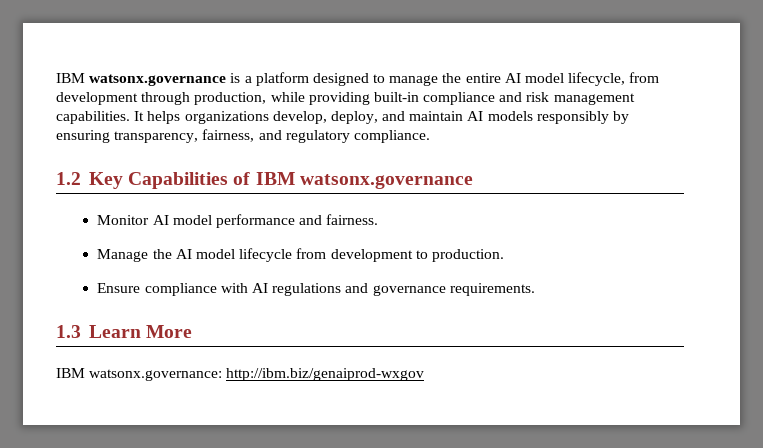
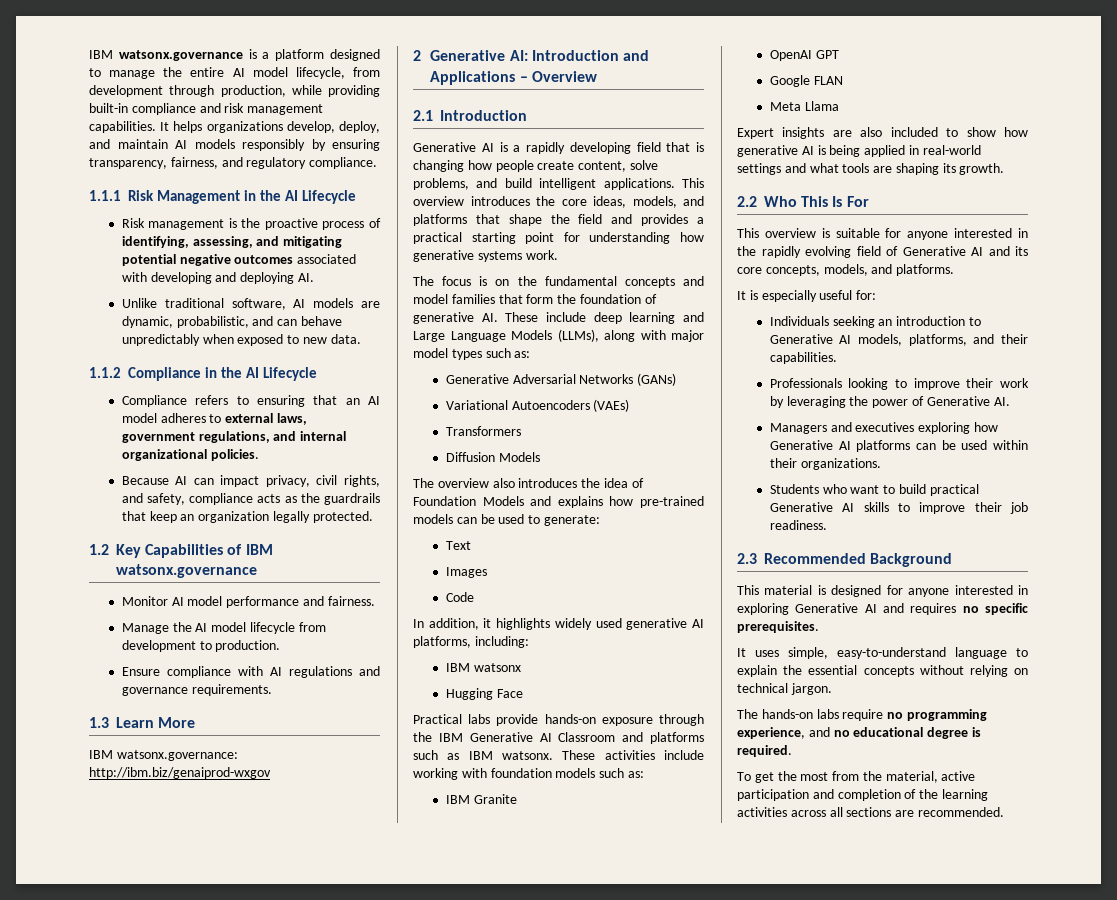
+ 1.1.1 Risk Management in the AI Lifecycle
+ Risk management is the proactive process of identifying, assessing, and mitigating potential negative outcomes associated with developing and deploying AI.
+ Unlike traditional software, AI models are dynamic, probabilistic, and can behave unpredictably when exposed to new data.
+ 1.1.2 Compliance in the AI Lifecycle
+ Compliance refers to ensuring that an AI model adheres to external laws, government regulations, and internal organizational policies.
+ Because AI can impact privacy, civil rights, and safety, compliance acts as the guardrails that keep an organization legally protected.
+ 2 Generative AI: Introduction and Applications – Overview
+ 2.1 Introduction
+ Generative AI is a rapidly developing field that is changing how people create content, solve problems, and build intelligent applications. This overview introduces the core ideas, models, and platforms that shape the field and provides a practical starting point for understanding how generative systems work.
+ The focus is on the fundamental concepts and model families that form the foundation of generative AI. These include deep learning and Large Language Models (LLMs), along with major model types such as:
+ Generative Adversarial Networks (GANs)
+ Variational Autoencoders (VAEs)
+ Transformers
+ Diffusion Models
+ The overview also introduces the idea of Foundation Models and explains how pre-trained models can be used to generate:
+ Text
+ Images
+ Code
+ In addition, it highlights widely used generative AI platforms, including:
+ IBM watsonx
+ Hugging Face
+ Practical labs provide hands-on exposure through the IBM Generative AI Classroom and platforms such as IBM watsonx. These activities include working with foundation models such as:
+ IBM Granite
+ OpenAI GPT
+ Google FLAN
+ Meta Llama
+ Expert insights are also included to show how generative AI is being applied in real-world settings and what tools are shaping its growth.
+ 2.2 Who This Is For
+ This overview is suitable for anyone interested in the rapidly evolving field of Generative AI and its core concepts, models, and platforms.
+ It is especially useful for:
+ Individuals seeking an introduction to Generative AI models, platforms, and their capabilities.
+ Professionals looking to improve their work by leveraging the power of Generative AI.
+ Managers and executives exploring how Generative AI platforms can be used within their organizations.
+ Students who want to build practical Generative AI skills to improve their job readiness.
+ 2.3 Recommended Background
+ This material is designed for anyone interested in exploring Generative AI and requires no specific prerequisites.
+ It uses simple, easy-to-understand language to explain the essential concepts without relying on technical jargon.
+ The hands-on labs require no programming experience, and no educational degree is required.
+ To get the most from the material, active participation and completion of the learning activities across all sections are recommended.

